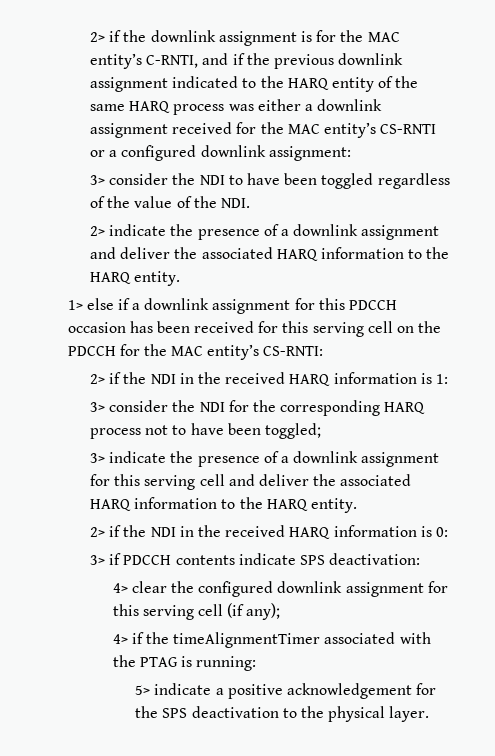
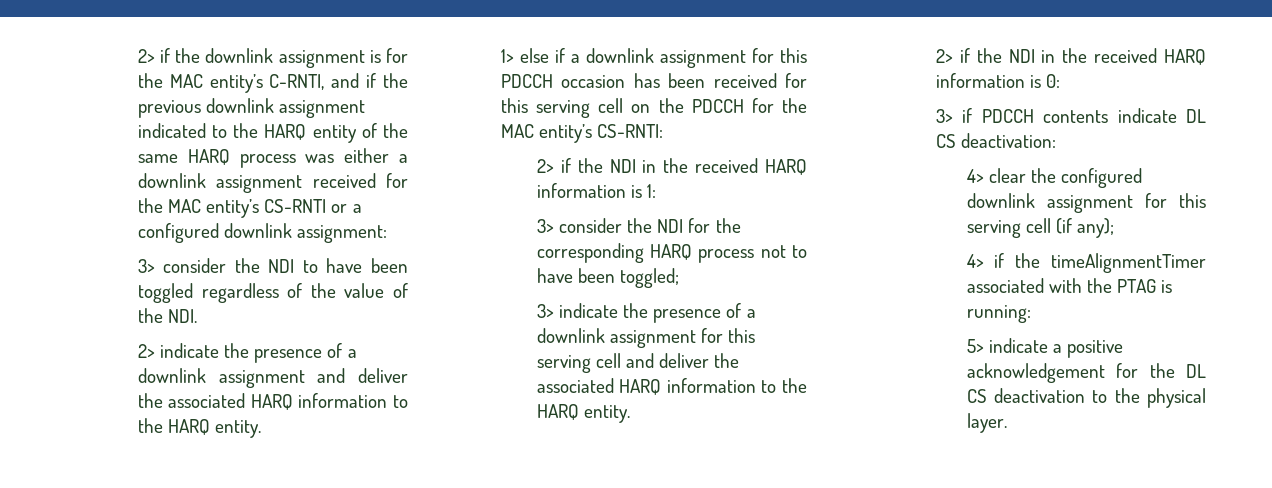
- 3> if PDCCH contents indicate SPS deactivation:
+ 3> if PDCCH contents indicate DL CS deactivation:
- 5> indicate a positive acknowledgement for the SPS deactivation to the physical layer.
+ 5> indicate a positive acknowledgement for the DL CS deactivation to the physical layer.

